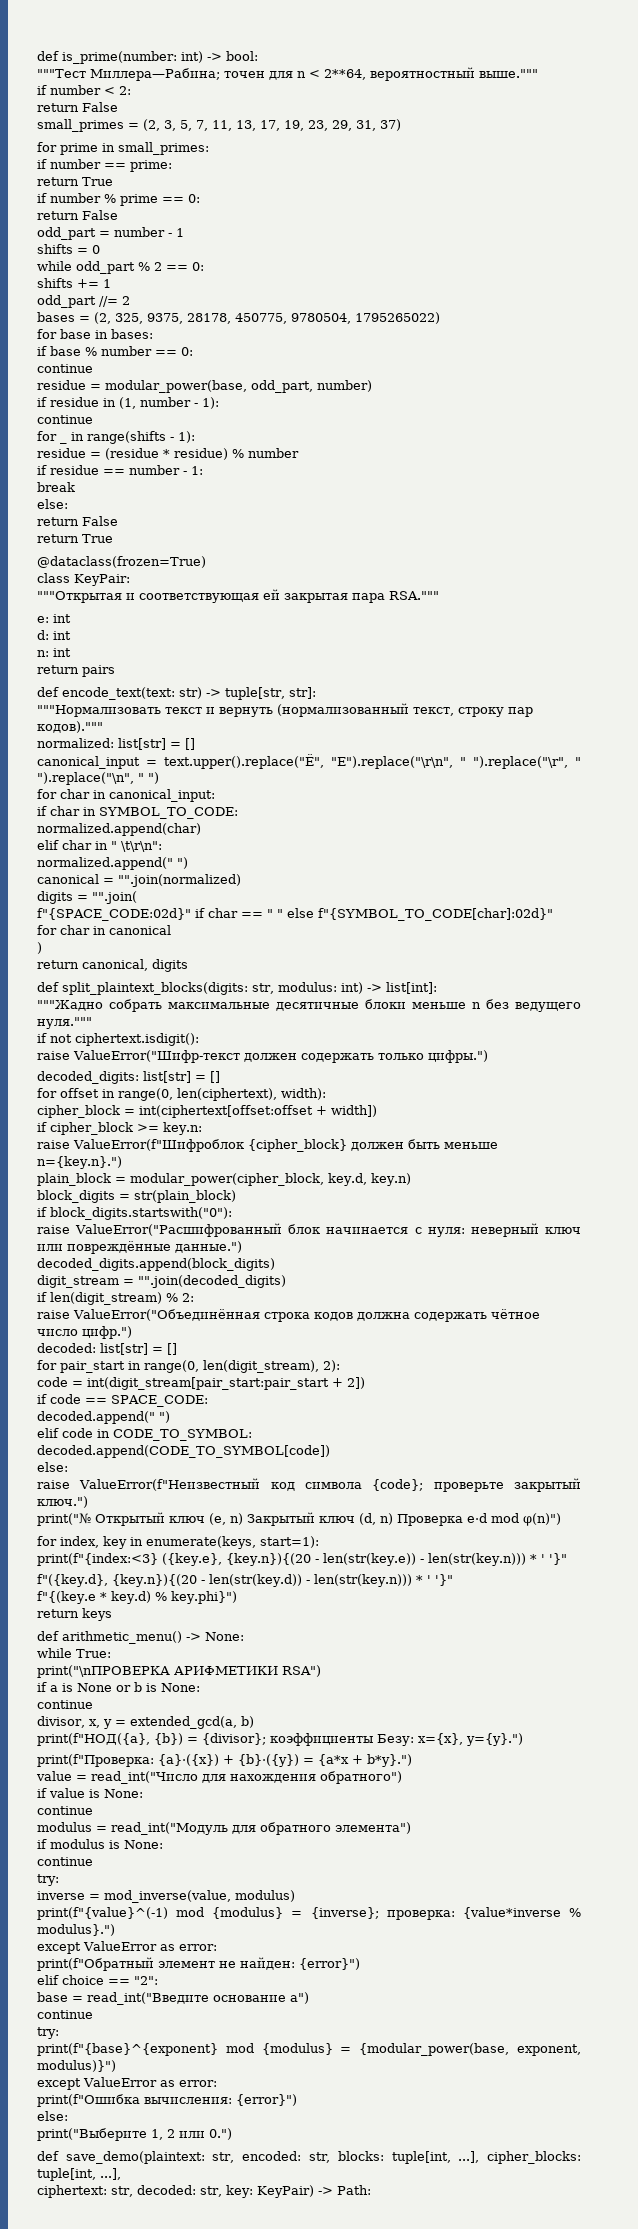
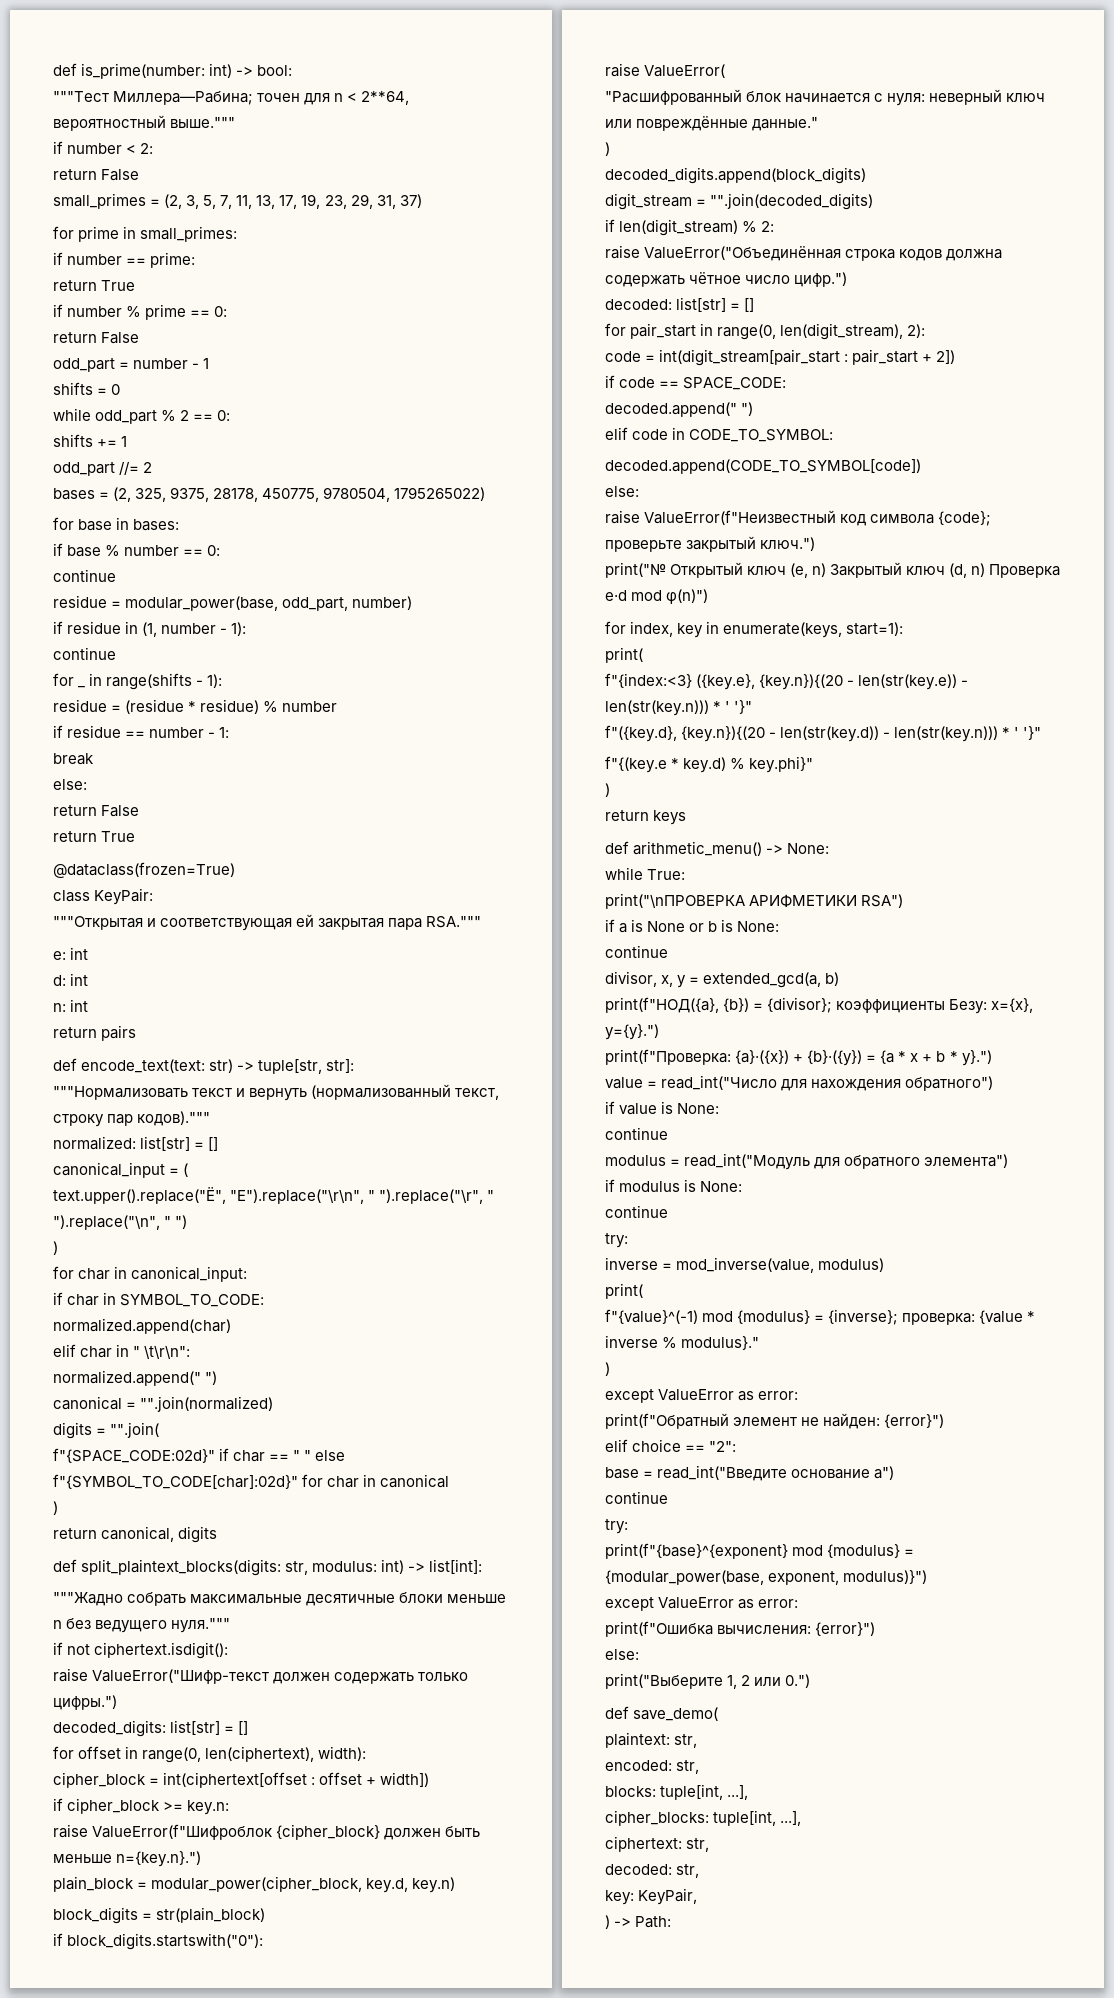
- canonical_input = text.upper().replace("Ё", "Е").replace("\r\n", " ").replace("\r", " ").replace("\n", " ")
+ canonical_input = (
+ text.upper().replace("Ё", "Е").replace("\r\n", " ").replace("\r", " ").replace("\n", " ")
+ )
- f"{SPACE_CODE:02d}" if char == " " else f"{SYMBOL_TO_CODE[char]:02d}"
- for char in canonical
+ f"{SPACE_CODE:02d}" if char == " " else f"{SYMBOL_TO_CODE[char]:02d}" for char in canonical
- cipher_block = int(ciphertext[offset:offset + width])
+ cipher_block = int(ciphertext[offset : offset + width])
- raise ValueError("Расшифрованный блок начинается с нуля: неверный ключ или повреждённые данные.")
+ raise ValueError(
+ "Расшифрованный блок начинается с нуля: неверный ключ или повреждённые данные."
+ )
- code = int(digit_stream[pair_start:pair_start + 2])
+ code = int(digit_stream[pair_start : pair_start + 2])
  for index, key in enumerate(keys, start=1):
- print(f"{index:<3} ({key.e}, {key.n}){(20 - len(str(key.e)) - len(str(key.n))) * ' '}"
+ print(
+ f"{index:<3} ({key.e}, {key.n}){(20 - len(str(key.e)) - len(str(key.n))) * ' '}"
- f"{(key.e * key.d) % key.phi}")
+ f"{(key.e * key.d) % key.phi}"
+ )
- print(f"Проверка: {a}·({x}) + {b}·({y}) = {a*x + b*y}.")
+ print(f"Проверка: {a}·({x}) + {b}·({y}) = {a * x + b * y}.")
  inverse = mod_inverse(value, modulus)
- print(f"{value}^(-1) mod {modulus} = {inverse}; проверка: {value*inverse % modulus}.")
+ print(
+ f"{value}^(-1) mod {modulus} = {inverse}; проверка: {value * inverse % modulus}."
+ )
- def save_demo(plaintext: str, encoded: str, blocks: tuple[int, ...], cipher_blocks: tuple[int, ...],
+ def save_demo(
+ plaintext: str,
+ encoded: str,
+ blocks: tuple[int, ...],
+ cipher_blocks: tuple[int, ...],
- ciphertext: str, decoded: str, key: KeyPair) -> Path:
+ ciphertext: str,
+ decoded: str,
+ key: KeyPair,
+ ) -> Path:

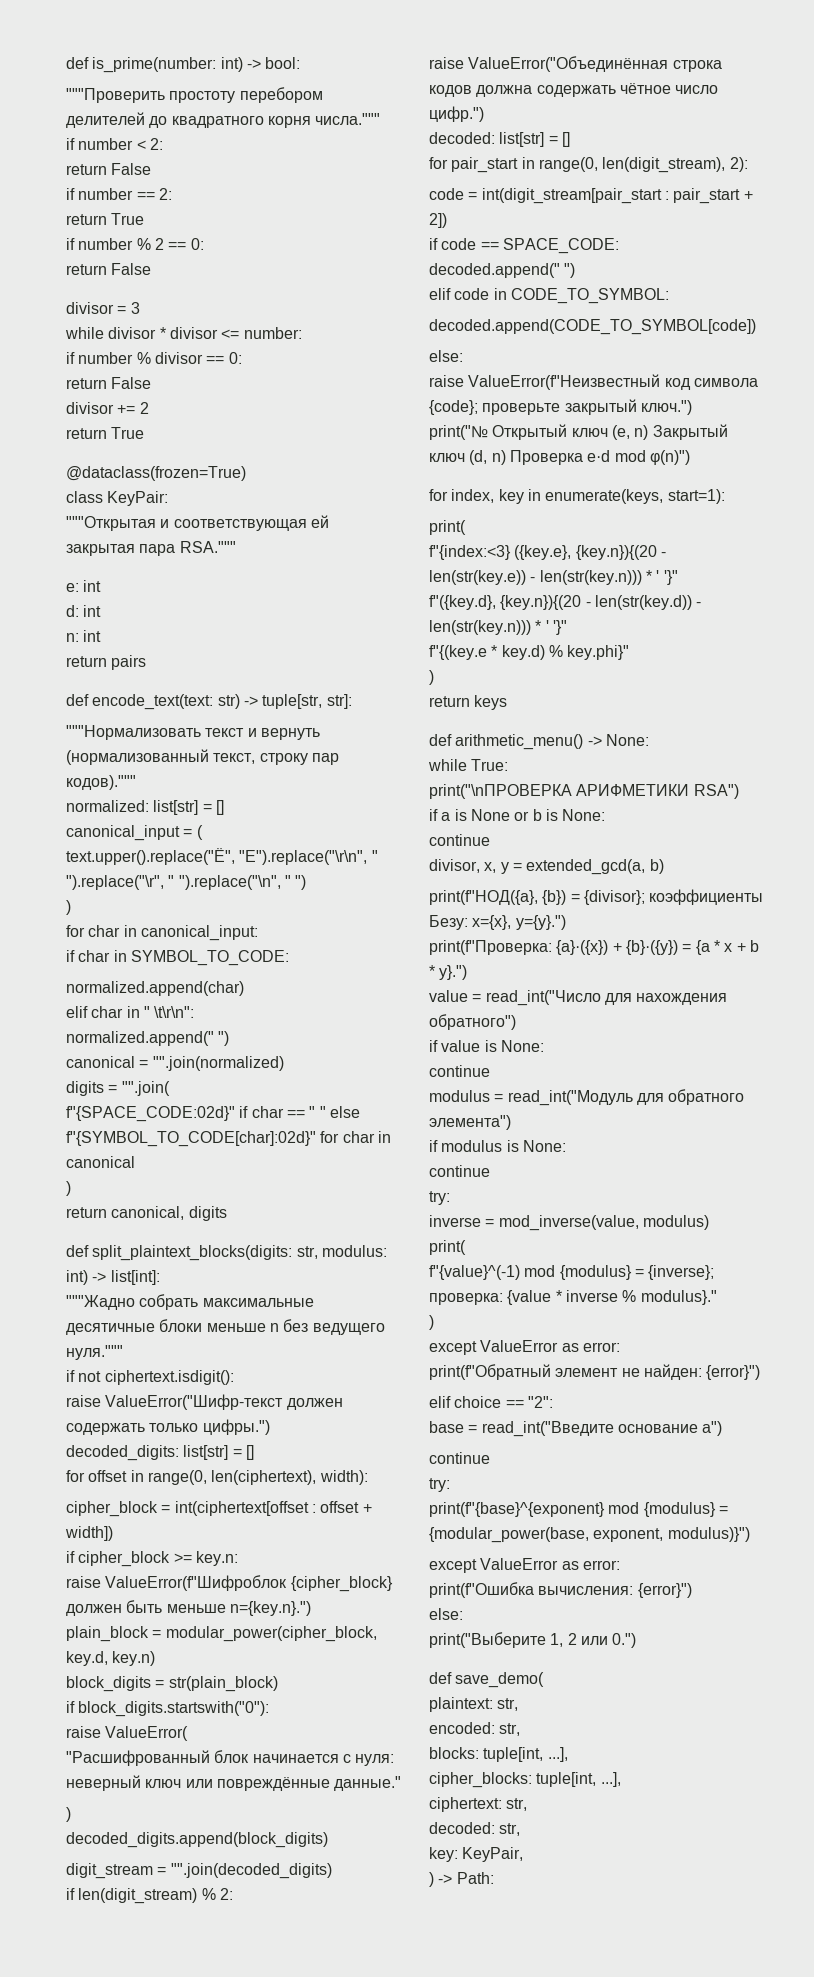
- """Тест Миллера—Рабина; точен для n < 2**64, вероятностный выше."""
+ """Проверить простоту перебором делителей до квадратного корня числа."""
- small_primes = (2, 3, 5, 7, 11, 13, 17, 19, 23, 29, 31, 37)
- for prime in small_primes:
- if number == prime:
+ if number == 2:
- if number % prime == 0:
+ if number % 2 == 0:
  return False
- odd_part = number - 1
- shifts = 0
- while odd_part % 2 == 0:
- shifts += 1
- odd_part //= 2
- bases = (2, 325, 9375, 28178, 450775, 9780504, 1795265022)
- for base in bases:
- if base % number == 0:
- continue
- residue = modular_power(base, odd_part, number)
- if residue in (1, number - 1):
- continue
- for _ in range(shifts - 1):
- residue = (residue * residue) % number
- if residue == number - 1:
- break
- else:
+ divisor = 3
+ while divisor * divisor <= number:
+ if number % divisor == 0:
  return False
+ divisor += 2

